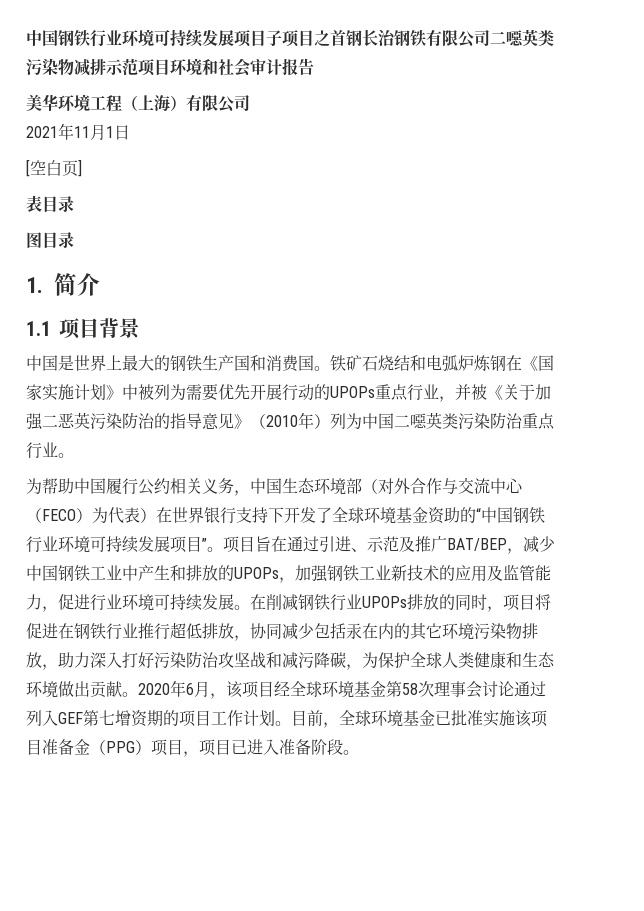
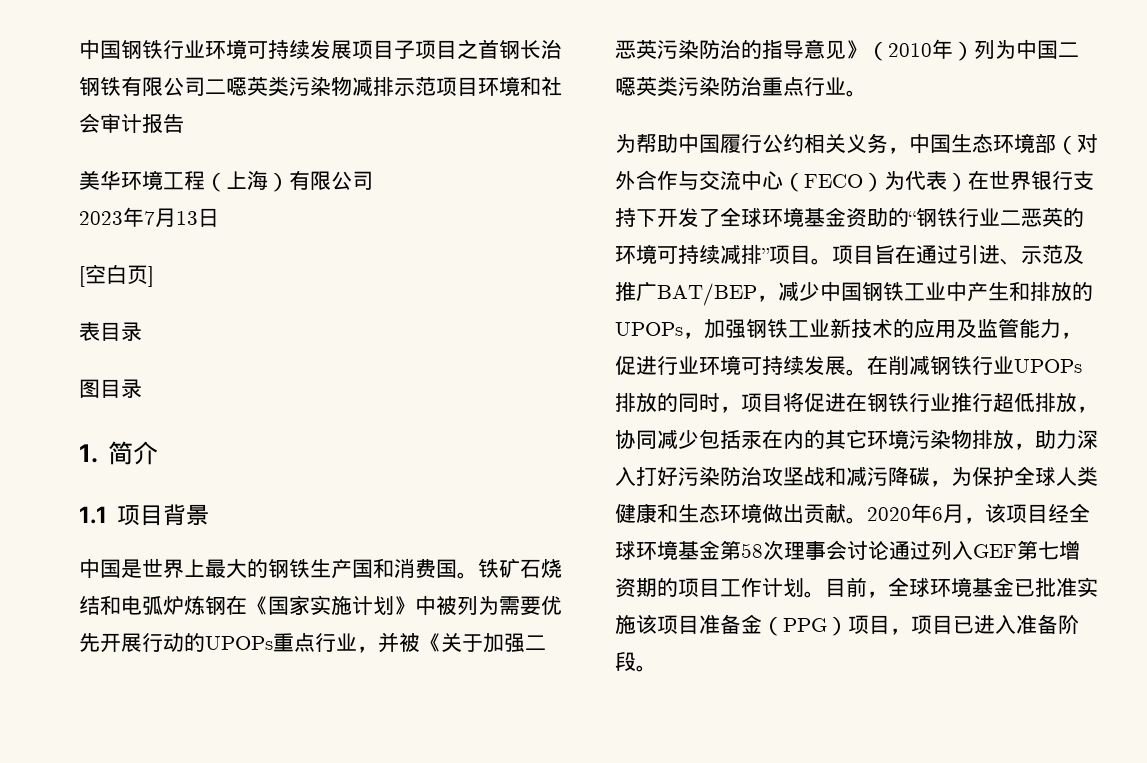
- 2021年11月1日
+ 2023年7月13日
- 为帮助中国履行公约相关义务，中国生态环境部（对外合作与交流中心（FECO）为代表）在世界银行支持下开发了全球环境基金资助的“中国钢铁行业环境可持续发展项目”。
+ 为帮助中国履行公约相关义务，中国生态环境部（对外合作与交流中心（FECO）为代表）在世界银行支持下开发了全球环境基金资助的“钢铁行业二恶英的环境可持续减排”项目。

